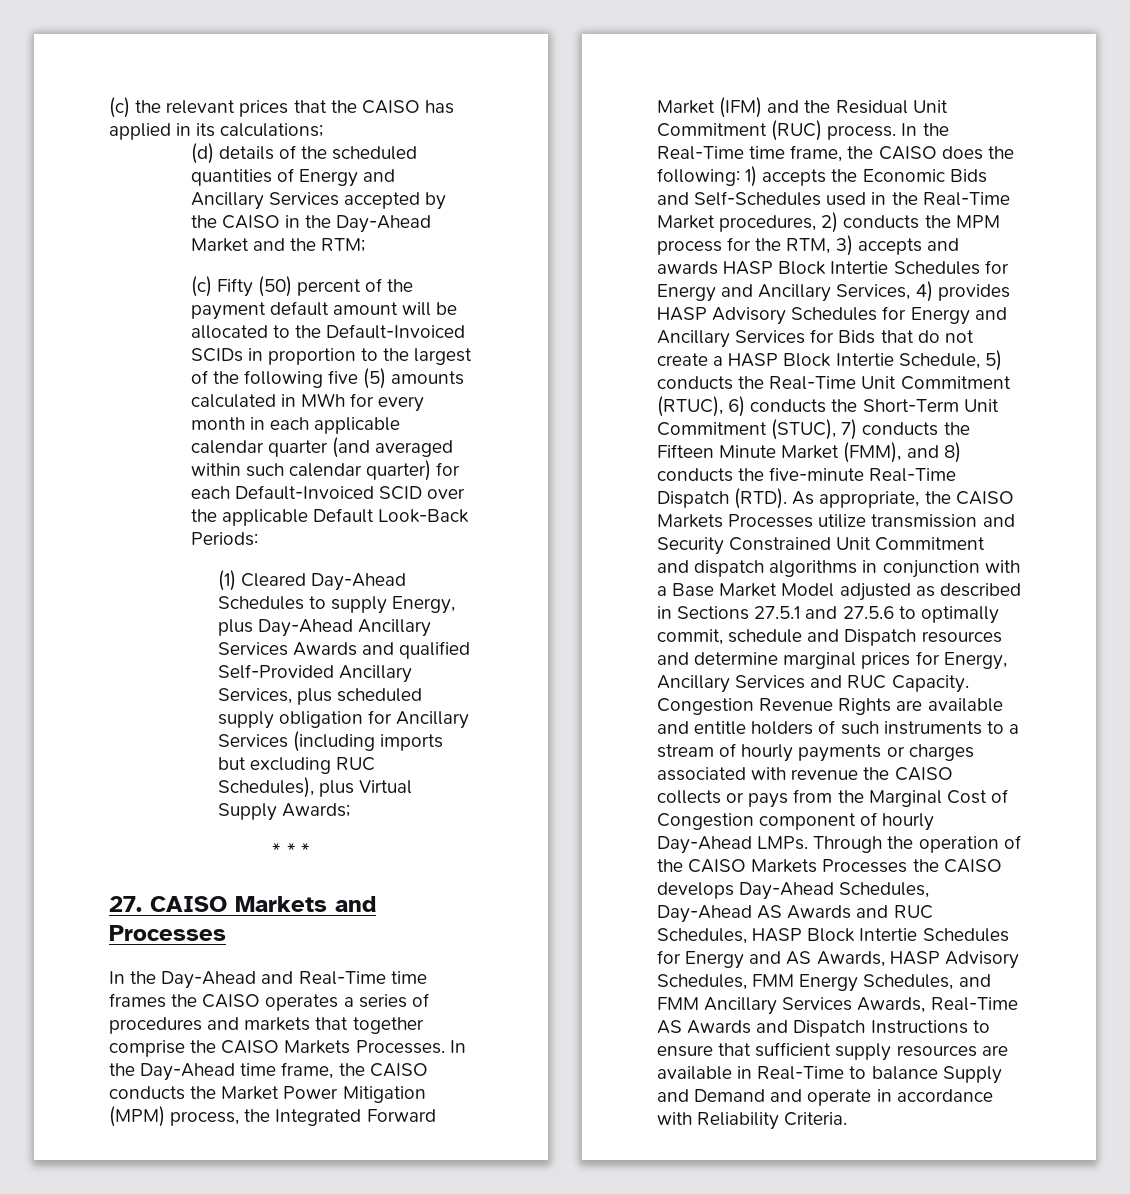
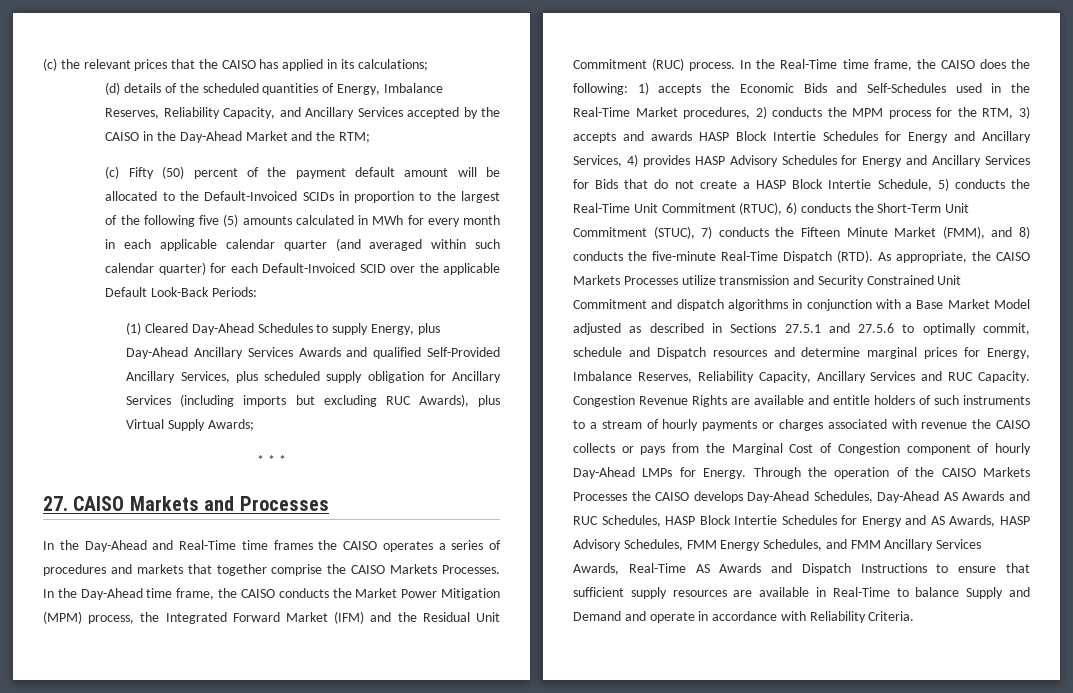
- (d) details of the scheduled quantities of Energy and Ancillary Services accepted by the CAISO in the Day-Ahead Market and the RTM;
+ (d) details of the scheduled quantities of Energy, Imbalance Reserves, Reliability Capacity, and Ancillary Services accepted by the CAISO in the Day-Ahead Market and the RTM;
- (1) Cleared Day-Ahead Schedules to supply Energy, plus Day-Ahead Ancillary Services Awards and qualified Self-Provided Ancillary Services, plus scheduled supply obligation for Ancillary Services (including imports but excluding RUC Schedules), plus Virtual Supply Awards;
+ (1) Cleared Day-Ahead Schedules to supply Energy, plus Day-Ahead Ancillary Services Awards and qualified Self-Provided Ancillary Services, plus scheduled supply obligation for Ancillary Services (including imports but excluding RUC Awards), plus Virtual Supply Awards;
- As appropriate, the CAISO Markets Processes utilize transmission and Security Constrained Unit Commitment and dispatch algorithms in conjunction with a Base Market Model adjusted as described in Sections 27.5.1 and 27.5.6 to optimally commit, schedule and Dispatch resources and determine marginal prices for Energy, Ancillary Services and RUC Capacity.
+ As appropriate, the CAISO Markets Processes utilize transmission and Security Constrained Unit Commitment and dispatch algorithms in conjunction with a Base Market Model adjusted as described in Sections 27.5.1 and 27.5.6 to optimally commit, schedule and Dispatch resources and determine marginal prices for Energy, Imbalance Reserves, Reliability Capacity, Ancillary Services and RUC Capacity.
- Congestion Revenue Rights are available and entitle holders of such instruments to a stream of hourly payments or charges associated with revenue the CAISO collects or pays from the Marginal Cost of Congestion component of hourly Day-Ahead LMPs.
+ Congestion Revenue Rights are available and entitle holders of such instruments to a stream of hourly payments or charges associated with revenue the CAISO collects or pays from the Marginal Cost of Congestion component of hourly Day-Ahead LMPs for Energy.

